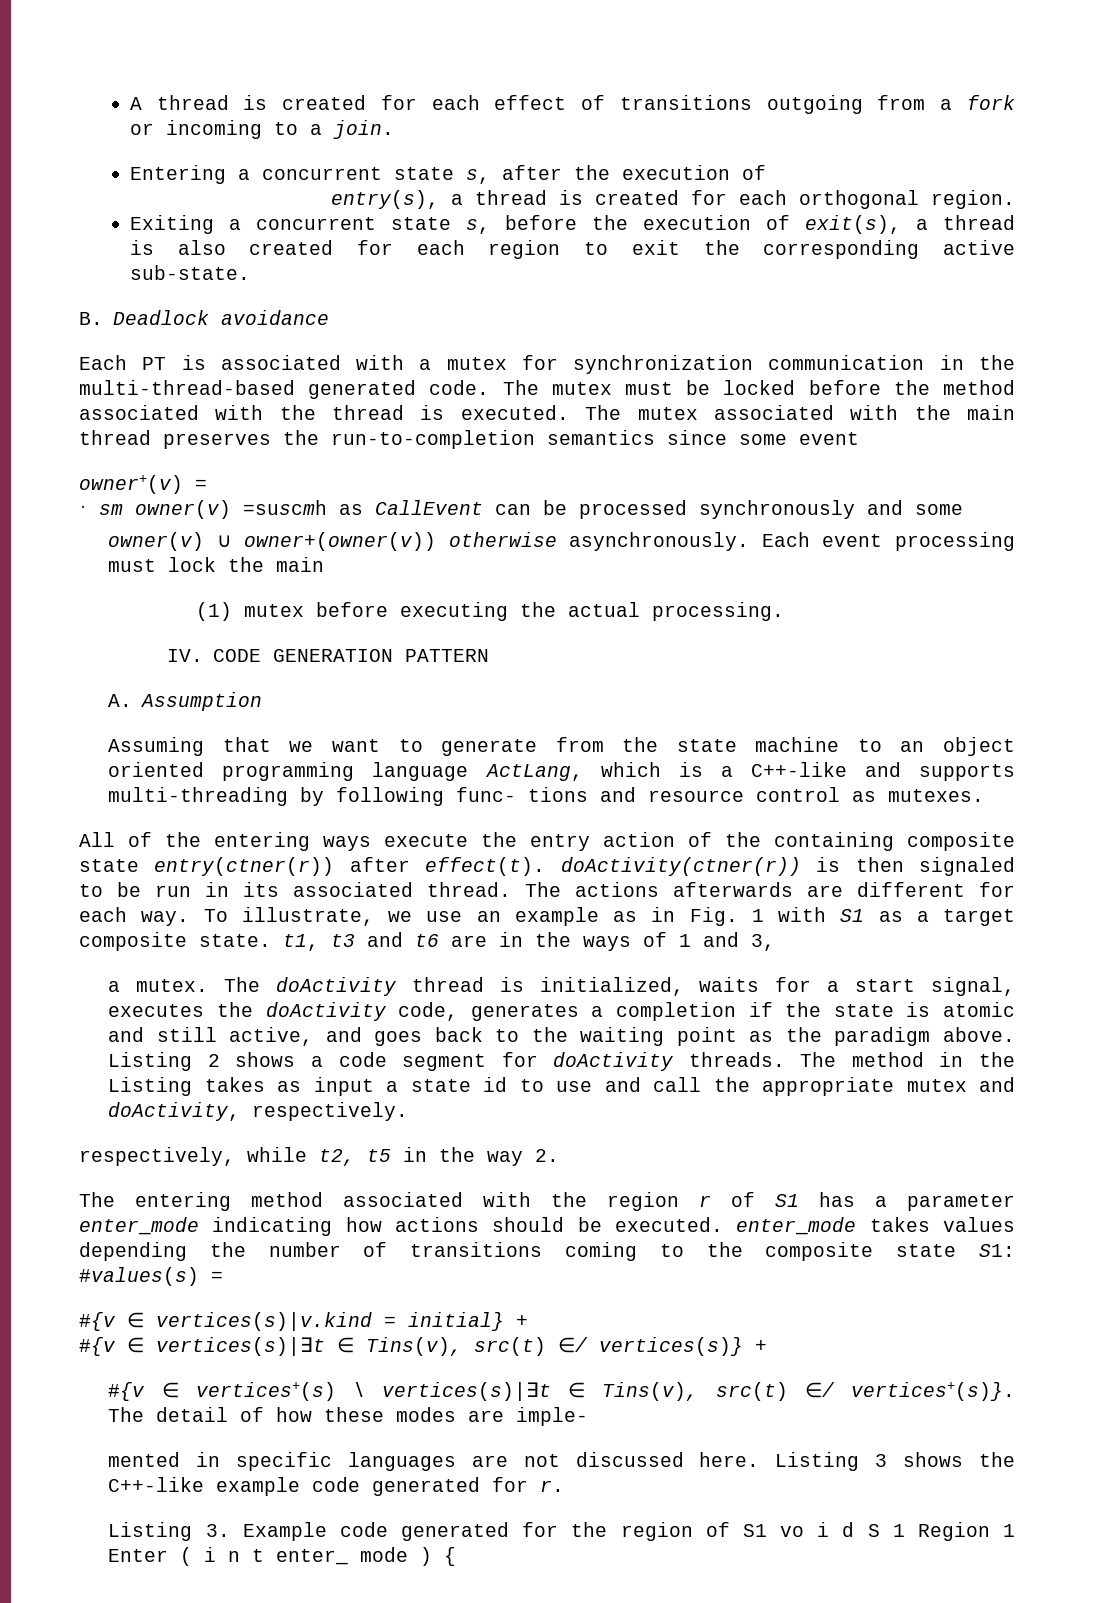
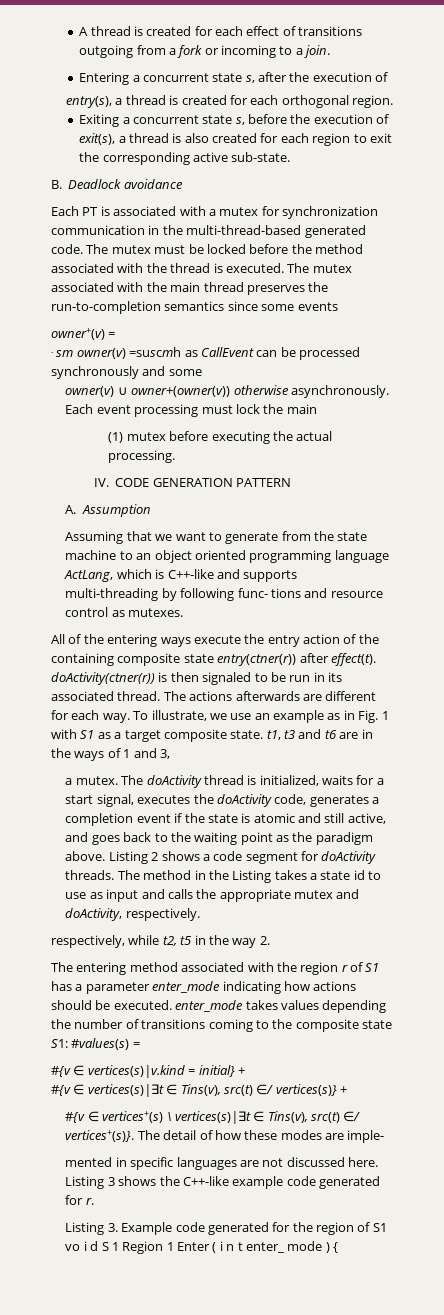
- The mutex associated with the main thread preserves the run-to-completion semantics since some event
+ The mutex associated with the main thread preserves the run-to-completion semantics since some events
- Assuming that we want to generate from the state machine to an object oriented programming language ActLang, which is a C++-like and supports multi-threading by following func- tions and resource control as mutexes.
+ Assuming that we want to generate from the state machine to an object oriented programming language ActLang, which is C++-like and supports multi-threading by following func- tions and resource control as mutexes.
- The doActivity thread is initialized, waits for a start signal, executes the doActivity code, generates a completion if the state is atomic and still active, and goes back to the waiting point as the paradigm above.
+ The doActivity thread is initialized, waits for a start signal, executes the doActivity code, generates a completion event if the state is atomic and still active, and goes back to the waiting point as the paradigm above.
- The method in the Listing takes as input a state id to use and call the appropriate mutex and doActivity, respectively.
+ The method in the Listing takes a state id to use as input and calls the appropriate mutex and doActivity, respectively.

